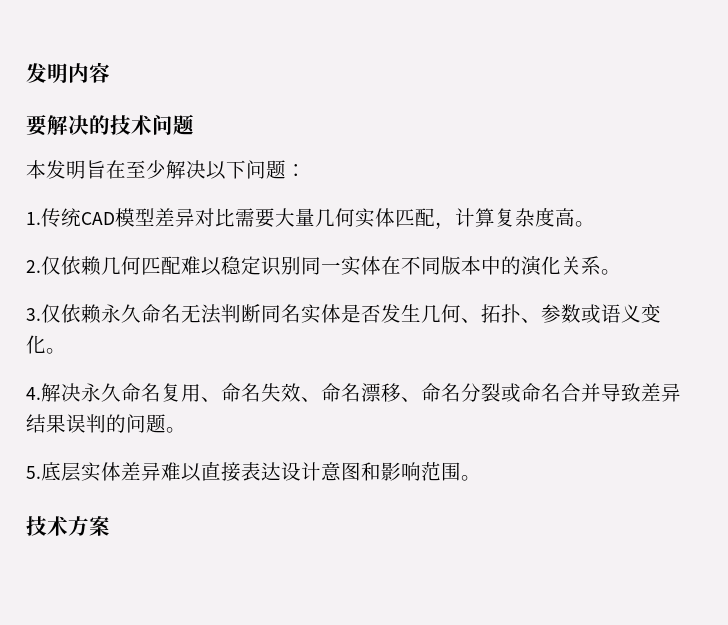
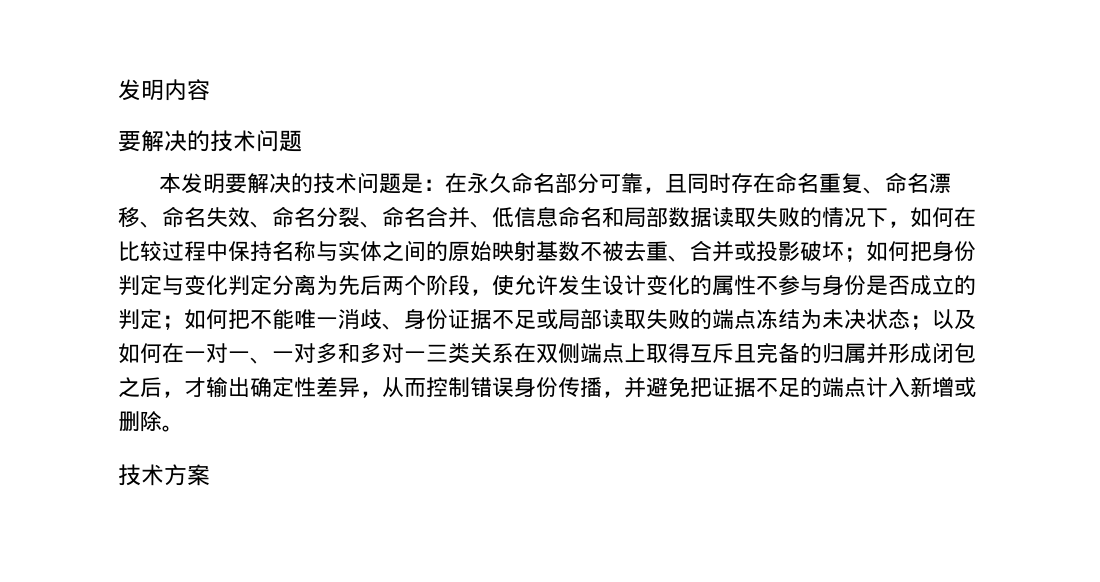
- 本发明旨在至少解决以下问题：
- 1.传统CAD模型差异对比需要大量几何实体匹配，计算复杂度高。
- 2.仅依赖几何匹配难以稳定识别同一实体在不同版本中的演化关系。
- 3.仅依赖永久命名无法判断同名实体是否发生几何、拓扑、参数或语义变化。
- 4.解决永久命名复用、命名失效、命名漂移、命名分裂或命名合并导致差异结果误判的问题。
- 5.底层实体差异难以直接表达设计意图和影响范围。
+ 本发明要解决的技术问题是：在永久命名部分可靠，且同时存在命名重复、命名漂移、命名失效、命名分裂、命名合并、低信息命名和局部数据读取失败的情况下，如何在比较过程中保持名称与实体之间的原始映射基数不被去重、合并或投影破坏；如何把身份判定与变化判定分离为先后两个阶段，使允许发生设计变化的属性不参与身份是否成立的判定；如何把不能唯一消歧、身份证据不足或局部读取失败的端点冻结为未决状态；以及如何在一对一、一对多和多对一三类关系在双侧端点上取得互斥且完备的归属并形成闭包之后，才输出确定性差异，从而控制错误身份传播，并避免把证据不足的端点计入新增或删除。

